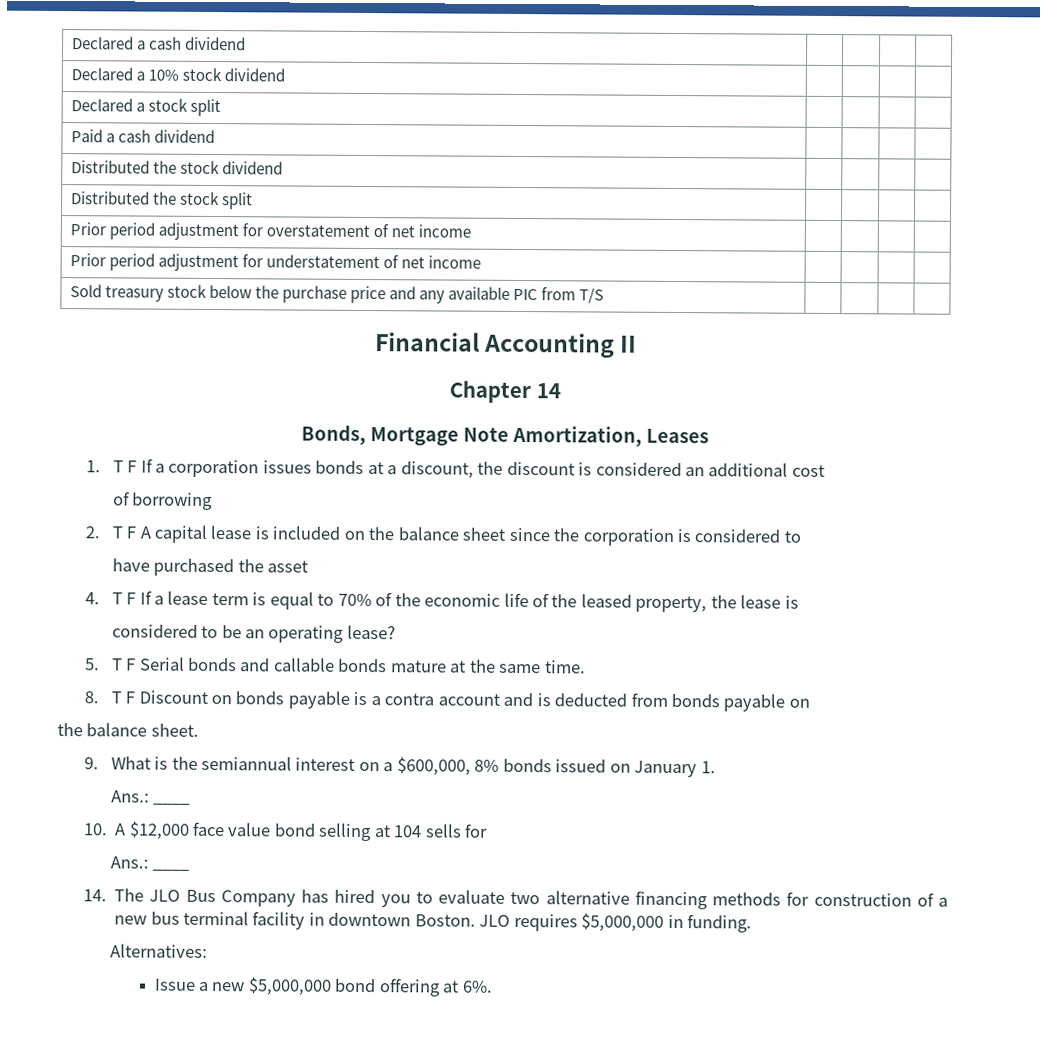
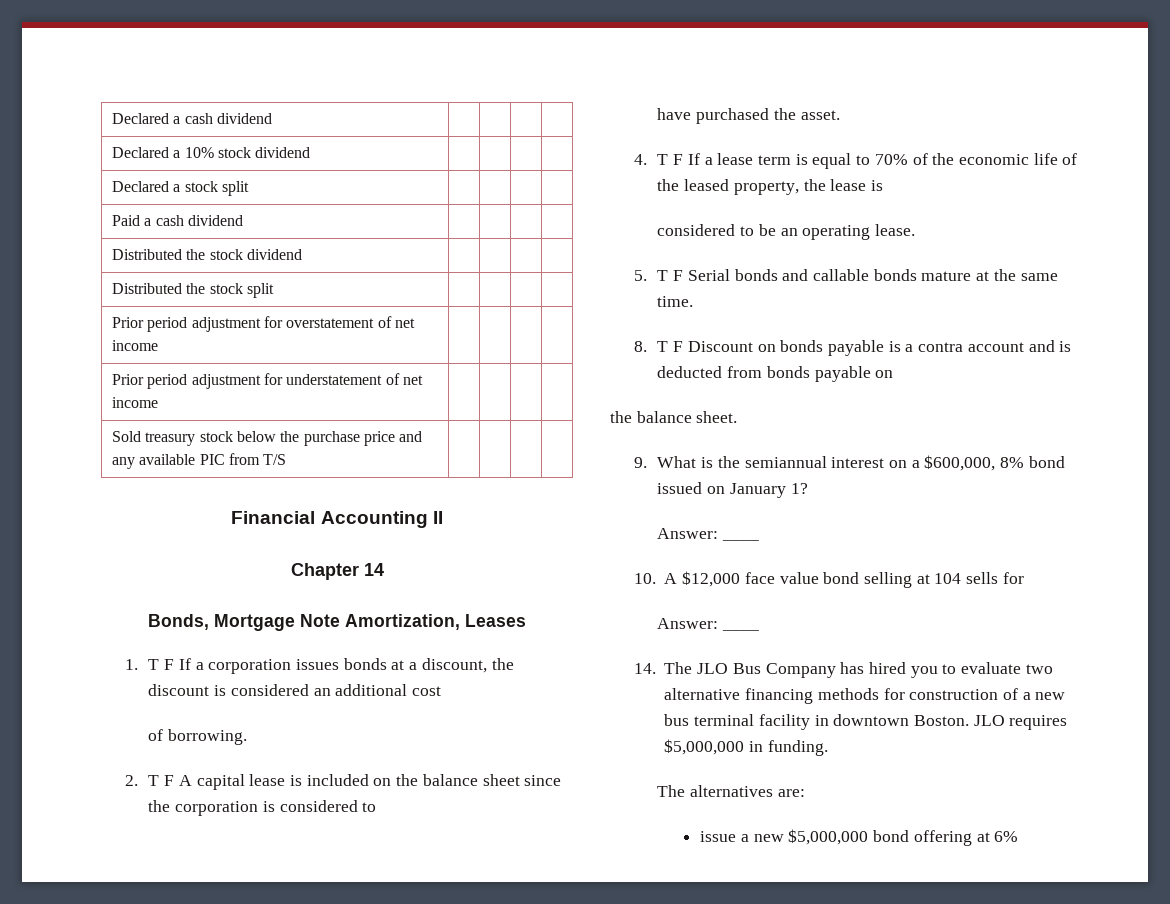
- of borrowing
+ of borrowing.
- have purchased the asset
+ have purchased the asset.
- considered to be an operating lease?
+ considered to be an operating lease.
- 9. What is the semiannual interest on a $600,000, 8% bonds issued on January 1.
- Ans.: ____
+ 9. What is the semiannual interest on a $600,000, 8% bond issued on January 1?
+ Answer: ____
  10. A $12,000 face value bond selling at 104 sells for
- Ans.: ____
+ Answer: ____
- Alternatives:
- Issue a new $5,000,000 bond offering at 6%.
+ The alternatives are:
+ issue a new $5,000,000 bond offering at 6%

